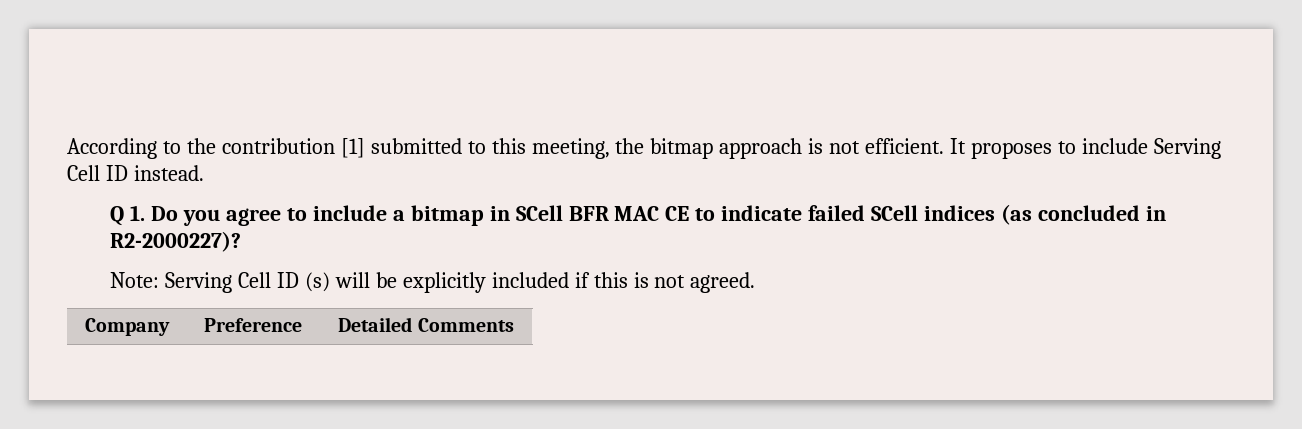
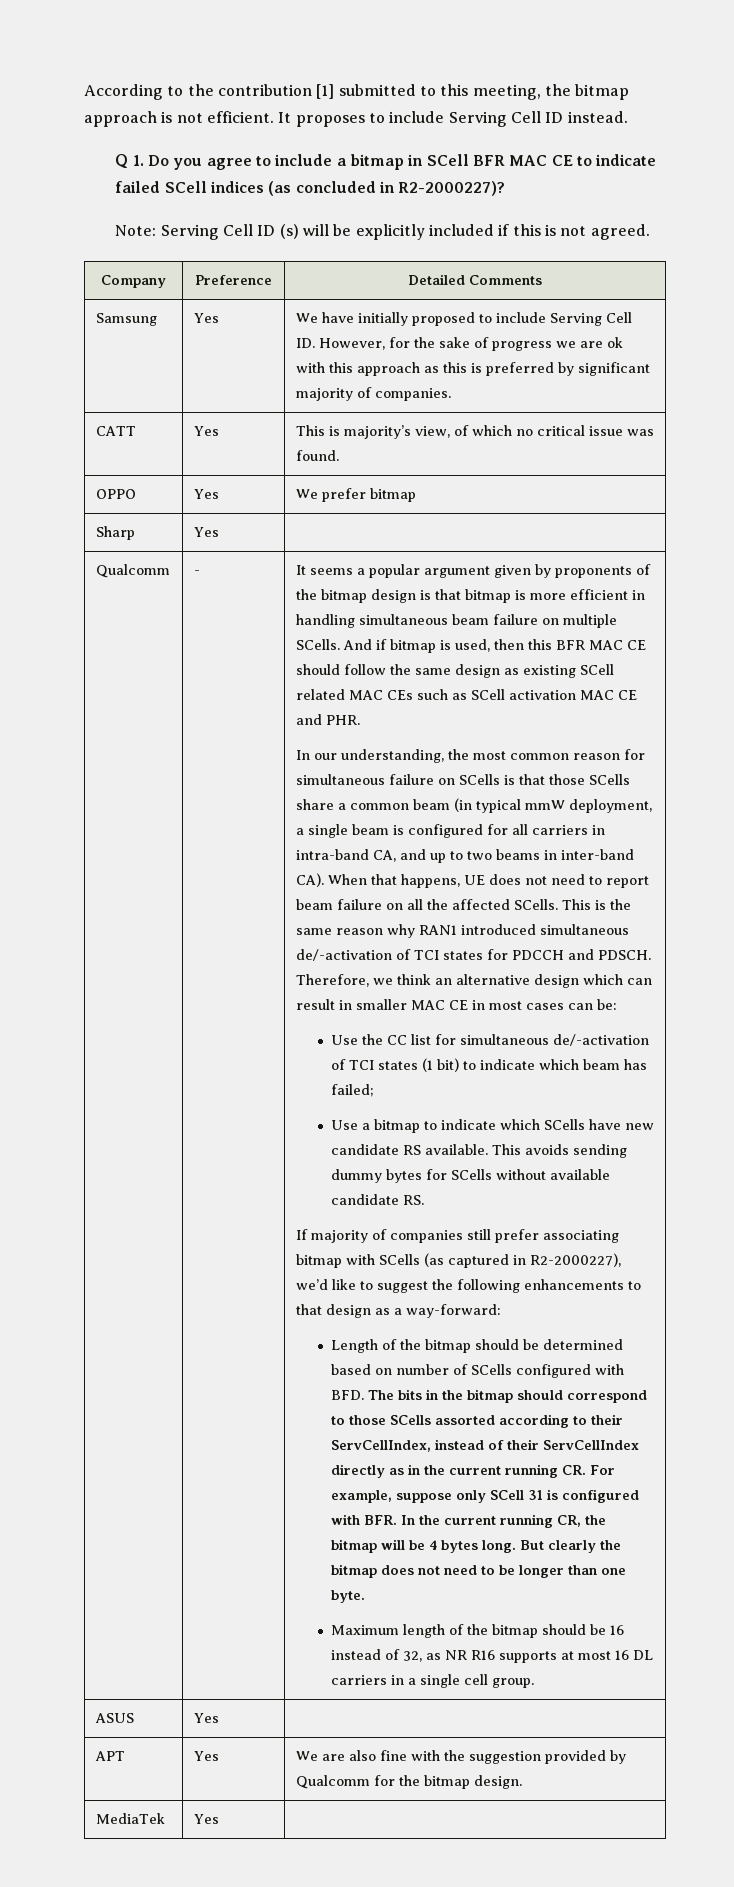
+ Samsung | Yes | We have initially proposed to include Serving Cell ID. However, for the sake of progress we are ok with this approach as this is preferred by significant majority of companies.
+ CATT | Yes | This is majority’s view, of which no critical issue was found.
+ OPPO | Yes | We prefer bitmap
+ Sharp | Yes |
+ Qualcomm | - | It seems a popular argument given by proponents of the bitmap design is that bitmap is more efficient in handling simultaneous beam failure on multiple SCells. And if bitmap is used, then this BFR MAC CE should follow the same design as existing SCell related MAC CEs such as SCell activation MAC CE and PHR.
+ In our understanding, the most common reason for simultaneous failure on SCells is that those SCells share a common beam (in typical mmW deployment, a single beam is configured for all carriers in intra-band CA, and up to two beams in inter-band CA). When that happens, UE does not need to report beam failure on all the affected SCells. This is the same reason why RAN1 introduced simultaneous de/-activation of TCI states for PDCCH and PDSCH. Therefore, we think an alternative design which can result in smaller MAC CE in most cases can be:
+ Use the CC list for simultaneous de/-activation of TCI states (1 bit) to indicate which beam has failed;
+ Use a bitmap to indicate which SCells have new candidate RS available. This avoids sending dummy bytes for SCells without available candidate RS.
+ If majority of companies still prefer associating bitmap with SCells (as captured in R2-2000227), we’d like to suggest the following enhancements to that design as a way-forward:
+ Length of the bitmap should be determined based on number of SCells configured with BFD. The bits in the bitmap should correspond to those SCells assorted according to their ServCellIndex, instead of their ServCellIndex directly as in the current running CR. For example, suppose only SCell 31 is configured with BFR. In the current running CR, the bitmap will be 4 bytes long. But clearly the bitmap does not need to be longer than one byte.
+ Maximum length of the bitmap should be 16 instead of 32, as NR R16 supports at most 16 DL carriers in a single cell group.
+ ASUS | Yes |
+ APT | Yes | We are also fine with the suggestion provided by Qualcomm for the bitmap design.
+ MediaTek | Yes |

